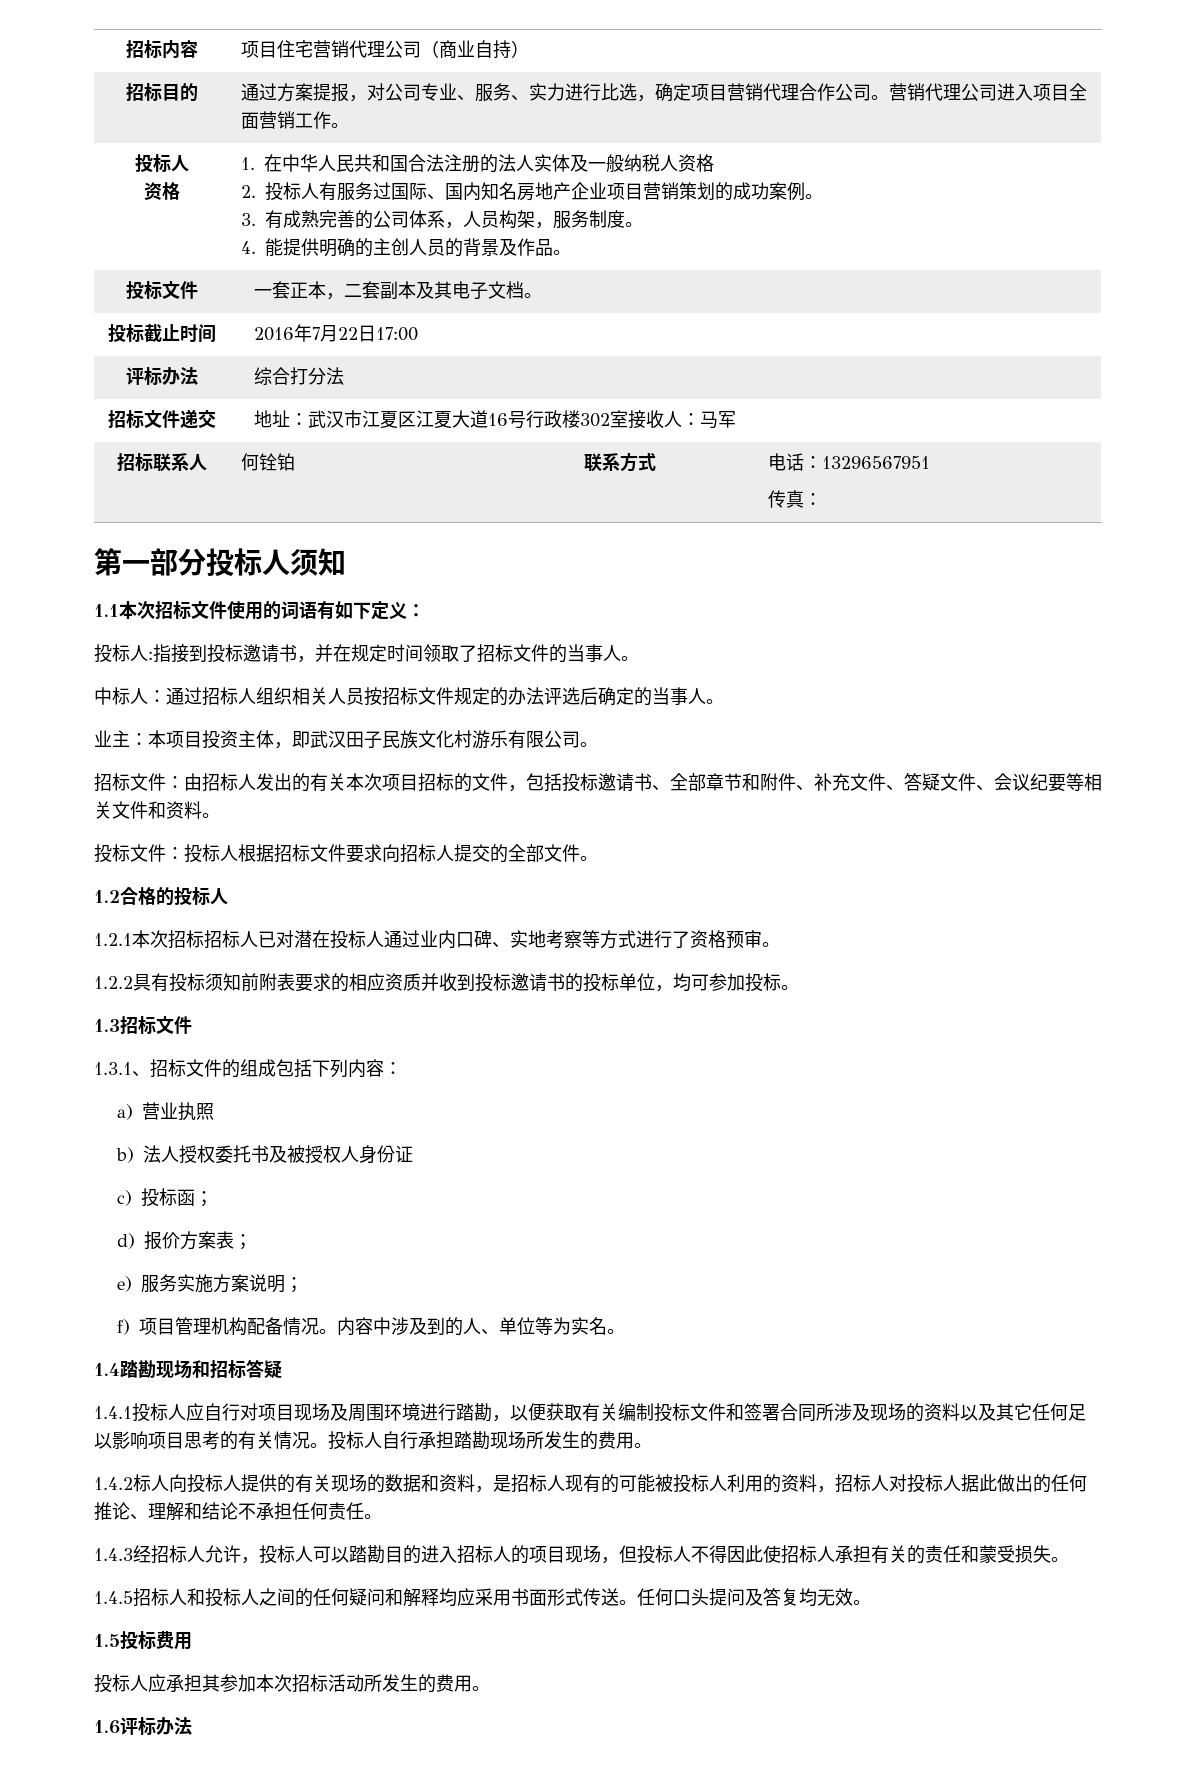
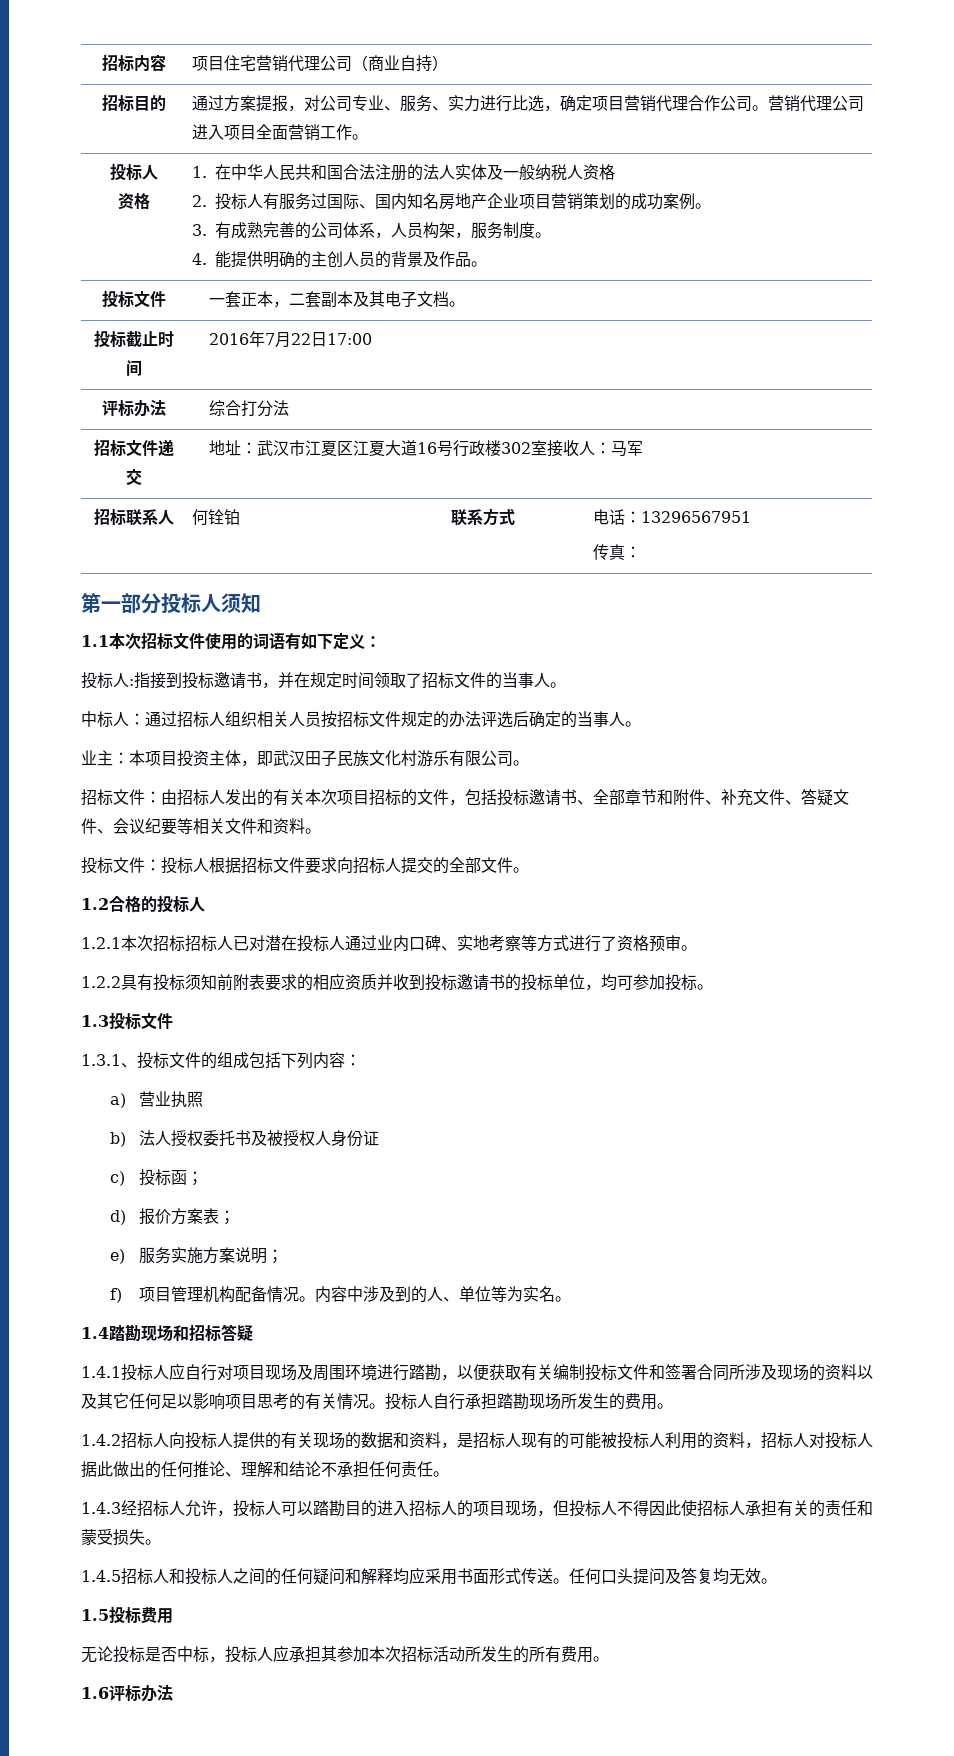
- 1.3招标文件
+ 1.3投标文件
- 1.3.1、招标文件的组成包括下列内容：
+ 1.3.1、投标文件的组成包括下列内容：
- 1.4.2标人向投标人提供的有关现场的数据和资料，是招标人现有的可能被投标人利用的资料，招标人对投标人据此做出的任何推论、理解和结论不承担任何责任。
+ 1.4.2招标人向投标人提供的有关现场的数据和资料，是招标人现有的可能被投标人利用的资料，招标人对投标人据此做出的任何推论、理解和结论不承担任何责任。
- 投标人应承担其参加本次招标活动所发生的费用。
+ 无论投标是否中标，投标人应承担其参加本次招标活动所发生的所有费用。

